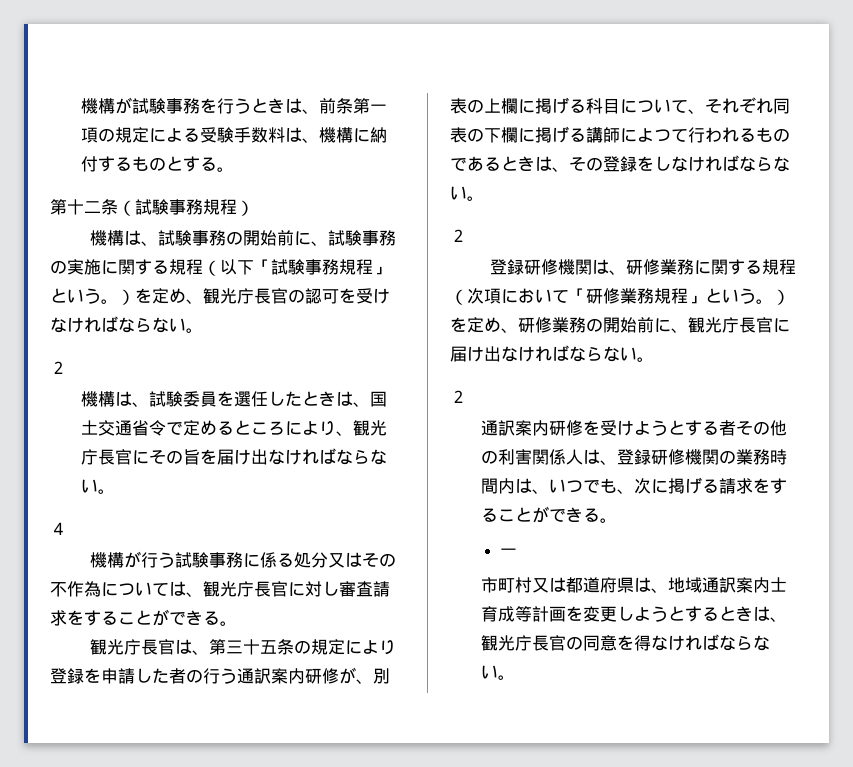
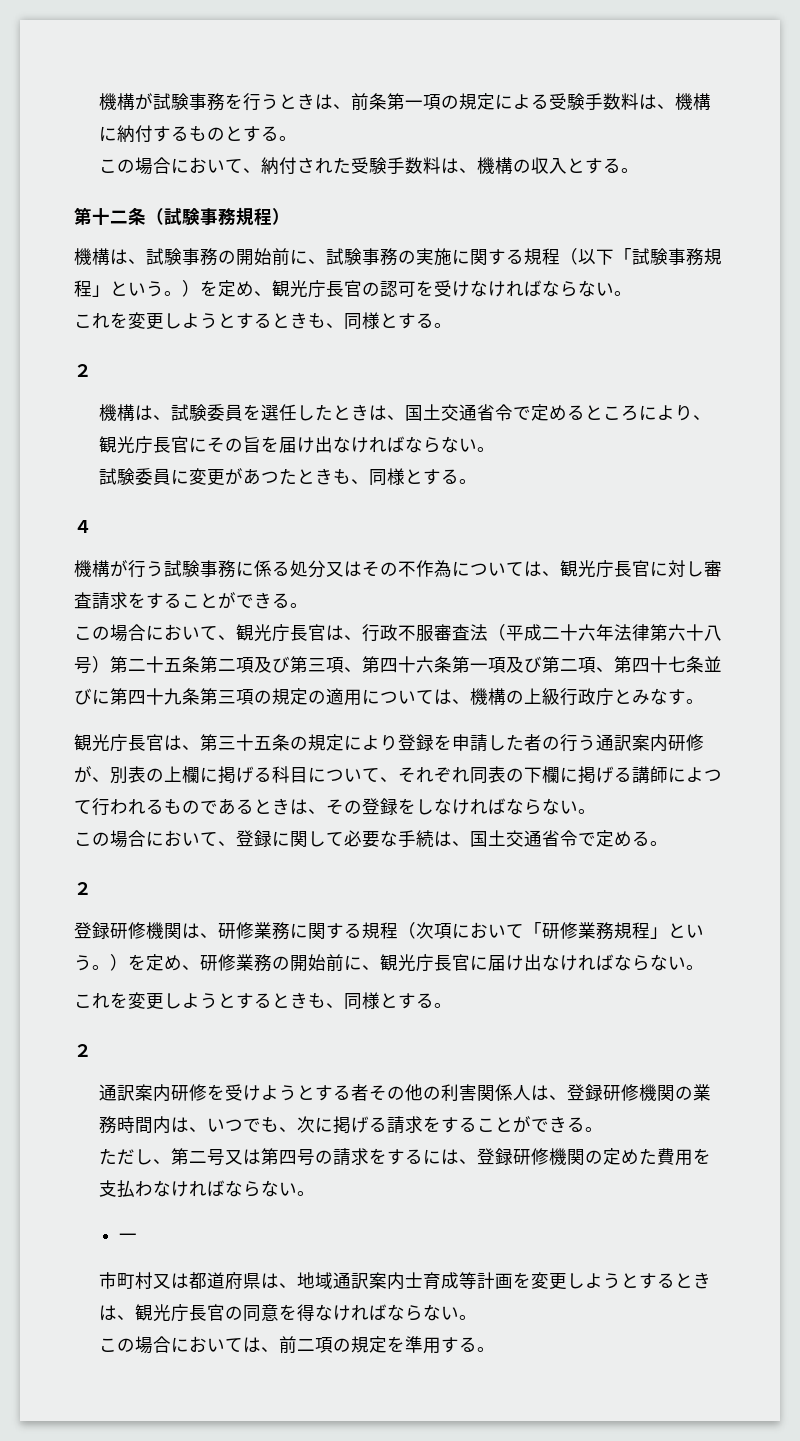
+ この場合において、納付された受験手数料は、機構の収入とする。
  機構は、試験事務の開始前に、試験事務の実施に関する規程（以下「試験事務規程」という。）を定め、観光庁長官の認可を受けなければならない。
+ これを変更しようとするときも、同様とする。
+ 試験委員に変更があつたときも、同様とする。
+ この場合において、観光庁長官は、行政不服審査法（平成二十六年法律第六十八号）第二十五条第二項及び第三項、第四十六条第一項及び第二項、第四十七条並びに第四十九条第三項の規定の適用については、機構の上級行政庁とみなす。
+ この場合において、登録に関して必要な手続は、国土交通省令で定める。
  登録研修機関は、研修業務に関する規程（次項において「研修業務規程」という。）を定め、研修業務の開始前に、観光庁長官に届け出なければならない。
+ これを変更しようとするときも、同様とする。
+ ただし、第二号又は第四号の請求をするには、登録研修機関の定めた費用を支払わなければならない。
+ この場合においては、前二項の規定を準用する。

